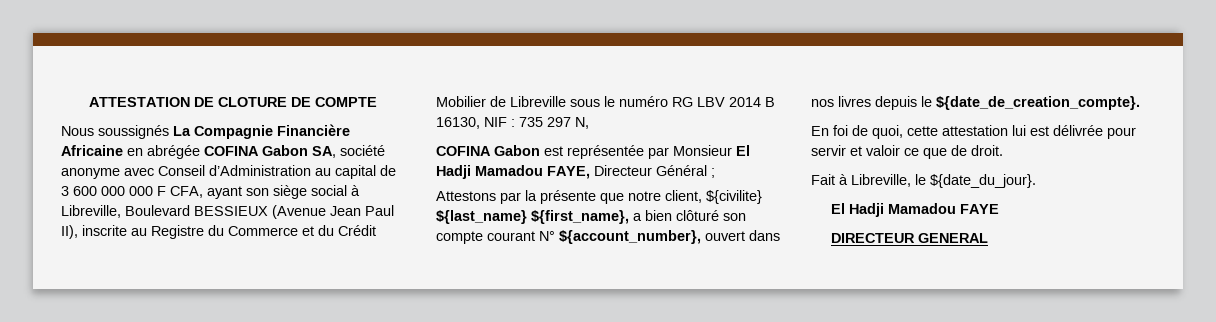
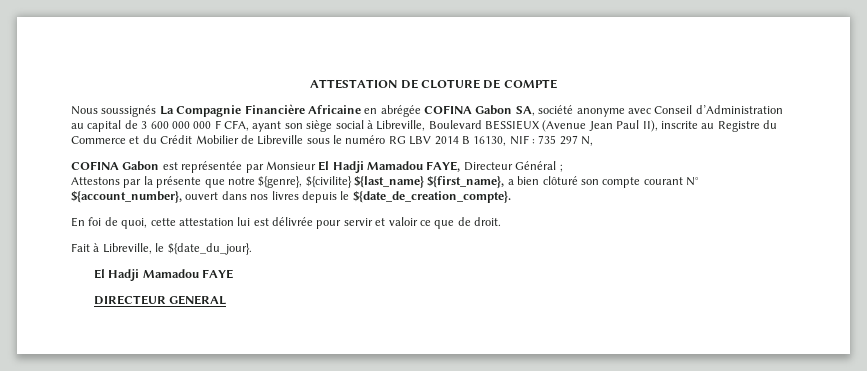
- Attestons par la présente que notre client, ${civilite} ${last_name} ${first_name}, a bien clôturé son compte courant N° ${account_number}, ouvert dans nos livres depuis le ${date_de_creation_compte}.
+ Attestons par la présente que notre ${genre}, ${civilite} ${last_name} ${first_name}, a bien clôturé son compte courant N° ${account_number}, ouvert dans nos livres depuis le ${date_de_creation_compte}.

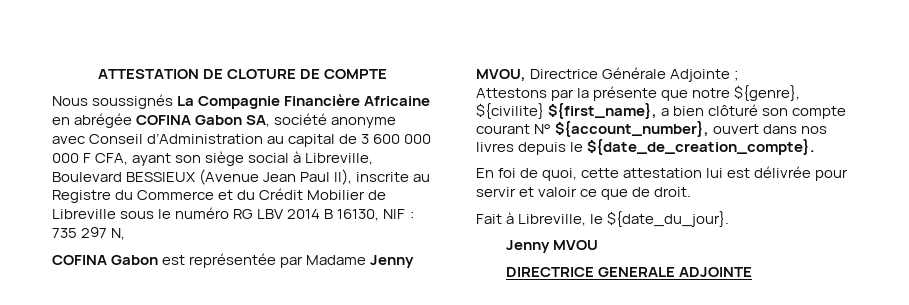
- COFINA Gabon est représentée par Monsieur El Hadji Mamadou FAYE, Directeur Général ;
+ COFINA Gabon est représentée par Madame Jenny MVOU, Directrice Générale Adjointe ;
- Attestons par la présente que notre ${genre}, ${civilite} ${last_name} ${first_name}, a bien clôturé son compte courant N° ${account_number}, ouvert dans nos livres depuis le ${date_de_creation_compte}.
+ Attestons par la présente que notre ${genre}, ${civilite} ${first_name}, a bien clôturé son compte courant N° ${account_number}, ouvert dans nos livres depuis le ${date_de_creation_compte}.
- El Hadji Mamadou FAYE
- DIRECTEUR GENERAL
+ Jenny MVOU
+ DIRECTRICE GENERALE ADJOINTE

